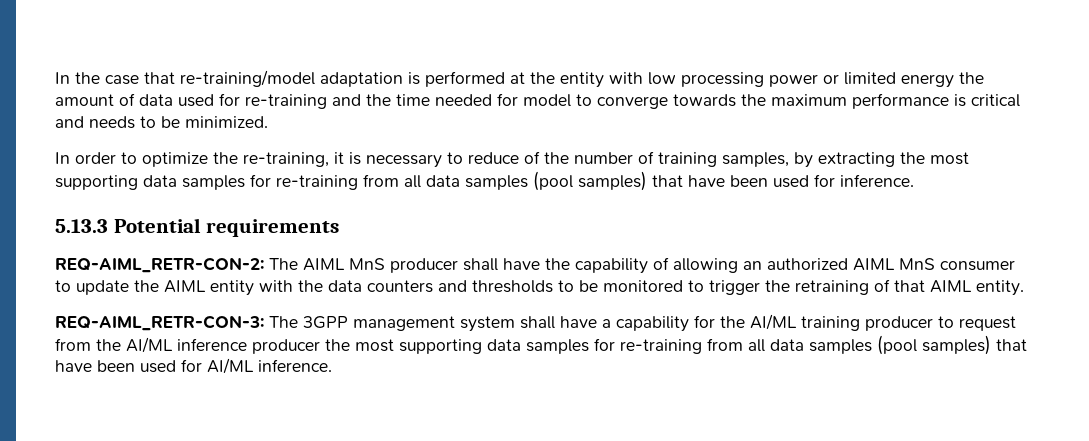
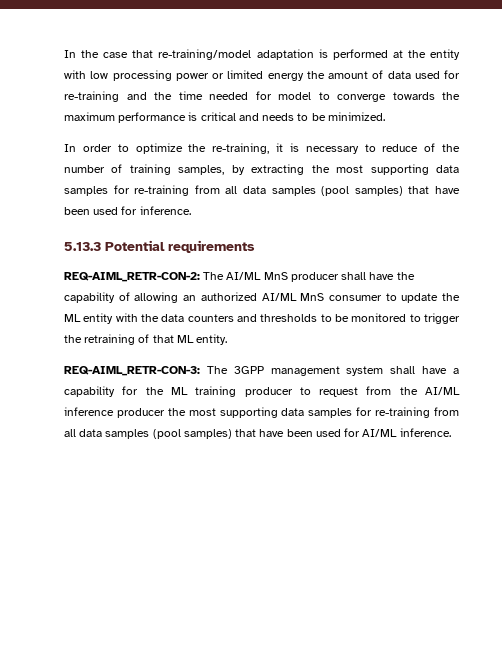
- REQ-AIML_RETR-CON-2: The AIML MnS producer shall have the capability of allowing an authorized AIML MnS consumer to update the AIML entity with the data counters and thresholds to be monitored to trigger the retraining of that AIML entity.
+ REQ-AIML_RETR-CON-2: The AI/ML MnS producer shall have the capability of allowing an authorized AI/ML MnS consumer to update the ML entity with the data counters and thresholds to be monitored to trigger the retraining of that ML entity.
- REQ-AIML_RETR-CON-3: The 3GPP management system shall have a capability for the AI/ML training producer to request from the AI/ML inference producer the most supporting data samples for re-training from all data samples (pool samples) that have been used for AI/ML inference.
+ REQ-AIML_RETR-CON-3: The 3GPP management system shall have a capability for the ML training producer to request from the AI/ML inference producer the most supporting data samples for re-training from all data samples (pool samples) that have been used for AI/ML inference.

